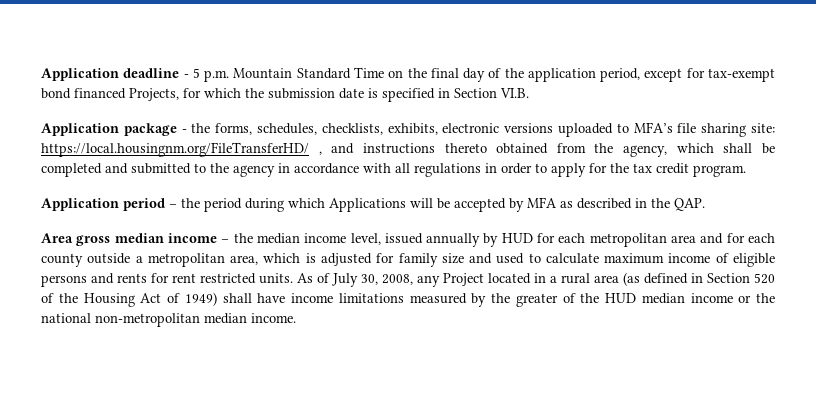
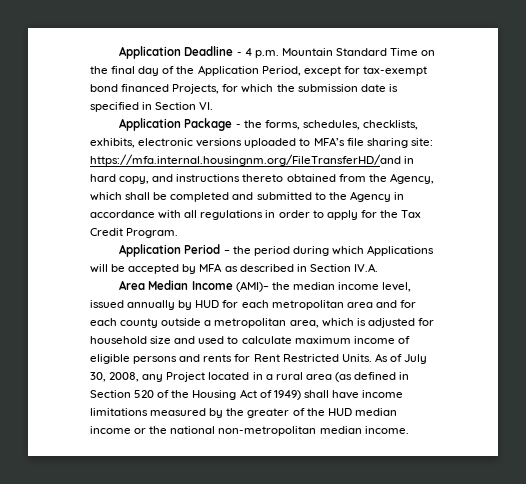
- Application deadline - 5 p.m. Mountain Standard Time on the final day of the application period, except for tax-exempt bond financed Projects, for which the submission date is specified in Section VI.B.
- Application package - the forms, schedules, checklists, exhibits, electronic versions uploaded to MFA’s file sharing site:
+ Application Deadline - 4 p.m. Mountain Standard Time on the final day of the Application Period, except for tax-exempt bond financed Projects, for which the submission date is specified in Section VI.
+ Application Package - the forms, schedules, checklists, exhibits, electronic versions uploaded to MFA’s file sharing site:
- https://local.housingnm.org/FileTransferHD/ , and instructions thereto obtained from the agency, which shall be completed and submitted to the agency in accordance with all regulations in order to apply for the tax credit program.
- Application period – the period during which Applications will be accepted by MFA as described in the QAP.
+ https://mfa.internal.housingnm.org/FileTransferHD/and in hard copy, and instructions thereto obtained from the Agency, which shall be completed and submitted to the Agency in accordance with all regulations in order to apply for the Tax Credit Program.
+ Application Period – the period during which Applications will be accepted by MFA as described in Section IV.A.
- Area gross median income – the median income level, issued annually by HUD for each metropolitan area and for each county outside a metropolitan area, which is adjusted for family size and used to calculate maximum income of eligible persons and rents for rent restricted units.
+ Area Median Income (AMI)– the median income level, issued annually by HUD for each metropolitan area and for each county outside a metropolitan area, which is adjusted for household size and used to calculate maximum income of eligible persons and rents for Rent Restricted Units.

